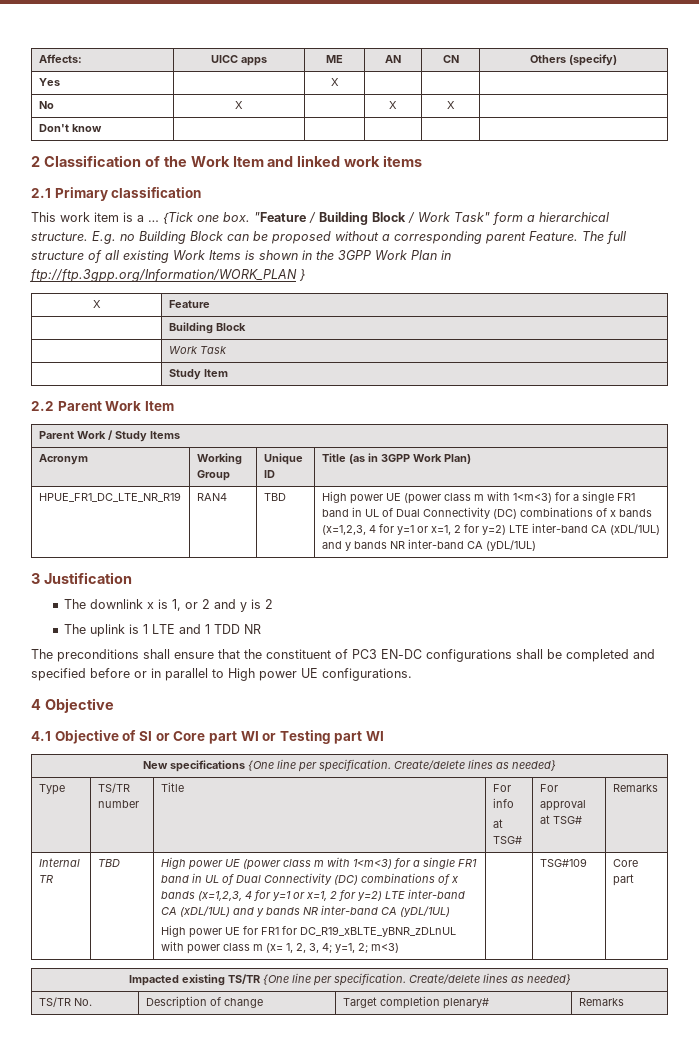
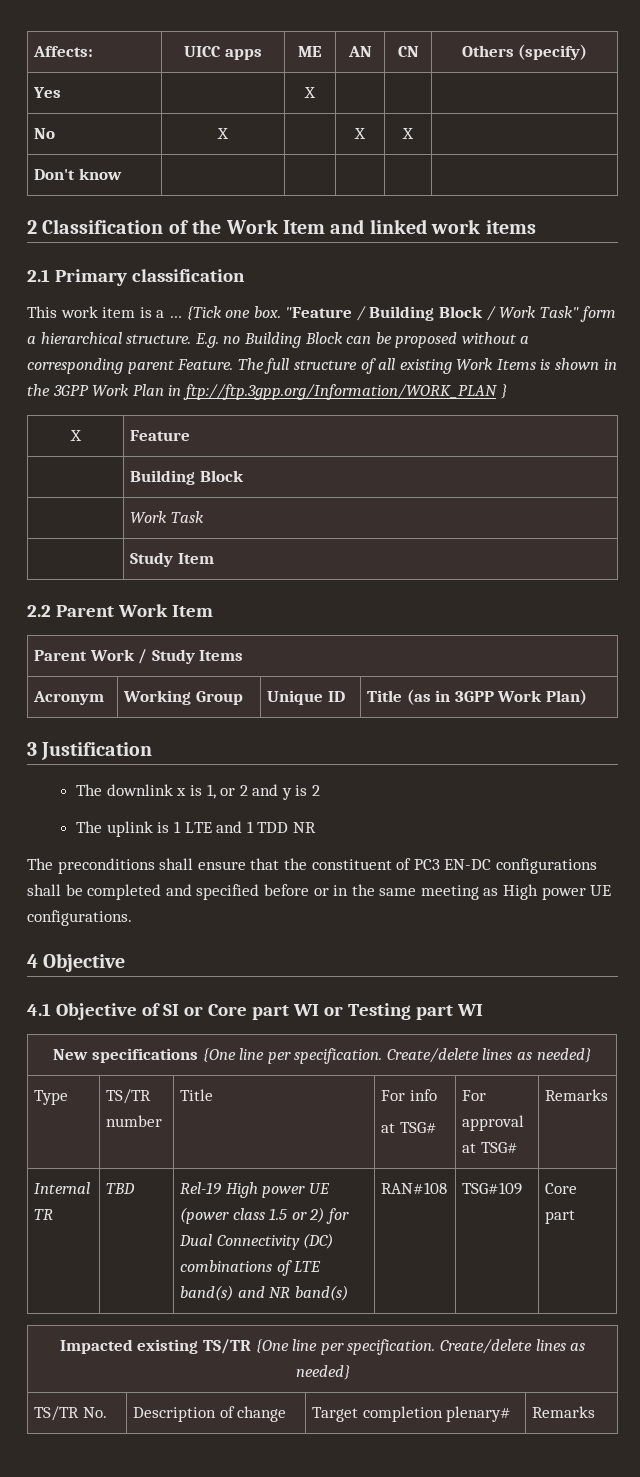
- HPUE_FR1_DC_LTE_NR_R19 | RAN4 | TBD | High power UE (power class m with 1<m<3) for a single FR1 band in UL of Dual Connectivity (DC) combinations of x bands (x=1,2,3, 4 for y=1 or x=1, 2 for y=2) LTE inter-band CA (xDL/1UL) and y bands NR inter-band CA (yDL/1UL)
- The preconditions shall ensure that the constituent of PC3 EN-DC configurations shall be completed and specified before or in parallel to High power UE configurations.
+ The preconditions shall ensure that the constituent of PC3 EN-DC configurations shall be completed and specified before or in the same meeting as High power UE configurations.
- Internal TR | TBD | High power UE (power class m with 1<m<3) for a single FR1 band in UL of Dual Connectivity (DC) combinations of x bands (x=1,2,3, 4 for y=1 or x=1, 2 for y=2) LTE inter-band CA (xDL/1UL) and y bands NR inter-band CA (yDL/1UL)
- High power UE for FR1 for DC_R19_xBLTE_yBNR_zDLnUL with power class m (x= 1, 2, 3, 4; y=1, 2; m<3)
+ Internal TR | TBD | Rel-19 High power UE (power class 1.5 or 2) for Dual Connectivity (DC) combinations of LTE band(s) and NR band(s) | RAN#108

